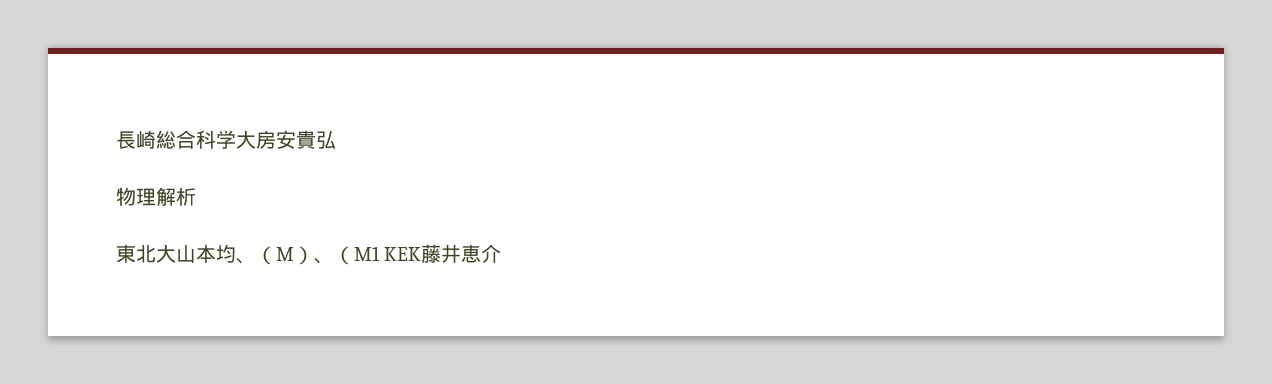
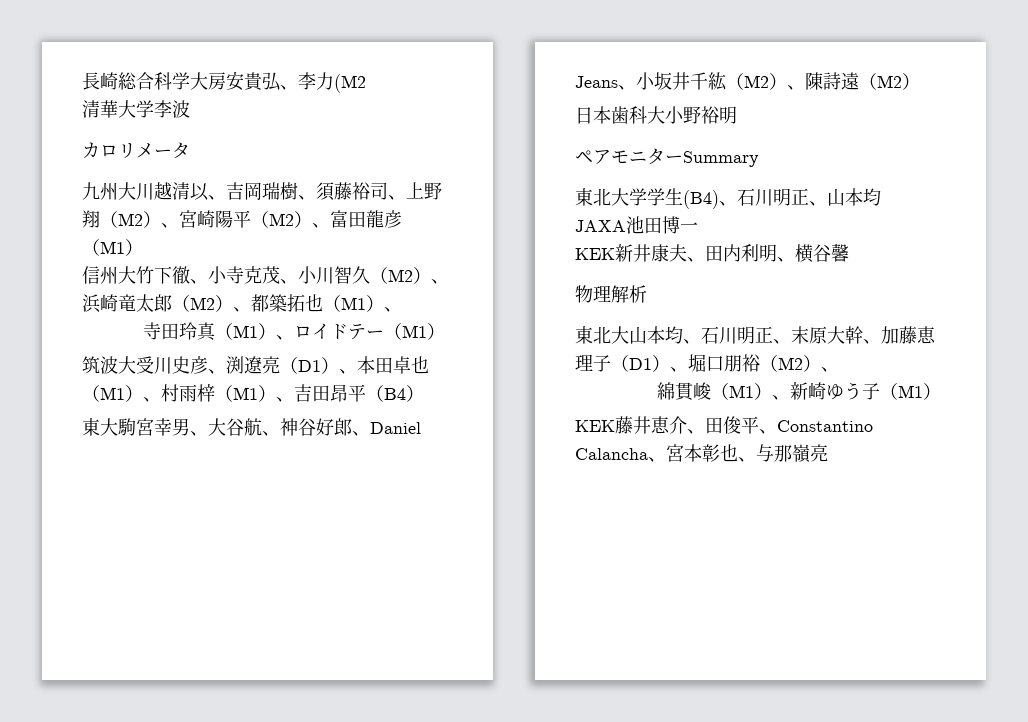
- 長崎総合科学大房安貴弘
+ 長崎総合科学大房安貴弘、李力(M2
+ 清華大学李波
+ カロリメータ
+ 九州大川越清以、吉岡瑞樹、須藤裕司、上野翔（M2）、宮崎陽平（M2）、富田龍彦（M1）
+ 信州大竹下徹、小寺克茂、小川智久（M2）、浜崎竜太郎（M2）、都築拓也（M1）、
+ 寺田玲真（M1）、ロイドテー（M1）
+ 筑波大受川史彦、渕遼亮（D1）、本田卓也（M1）、村雨梓（M1）、吉田昂平（B4）
+ 東大駒宮幸男、大谷航、神谷好郎、Daniel Jeans、小坂井千紘（M2）、陳詩遠（M2）
+ 日本歯科大小野裕明
+ ペアモニターSummary
+ 東北大学学生(B4)、石川明正、山本均
+ JAXA池田博一
+ KEK新井康夫、田内利明、横谷馨
- 東北大山本均、（M）、（M1 KEK藤井恵介
+ 東北大山本均、石川明正、末原大幹、加藤恵理子（D1）、堀口朋裕（M2）、
+ 綿貫峻（M1）、新崎ゆう子（M1）
+ KEK藤井恵介、田俊平、Constantino Calancha、宮本彰也、与那嶺亮

